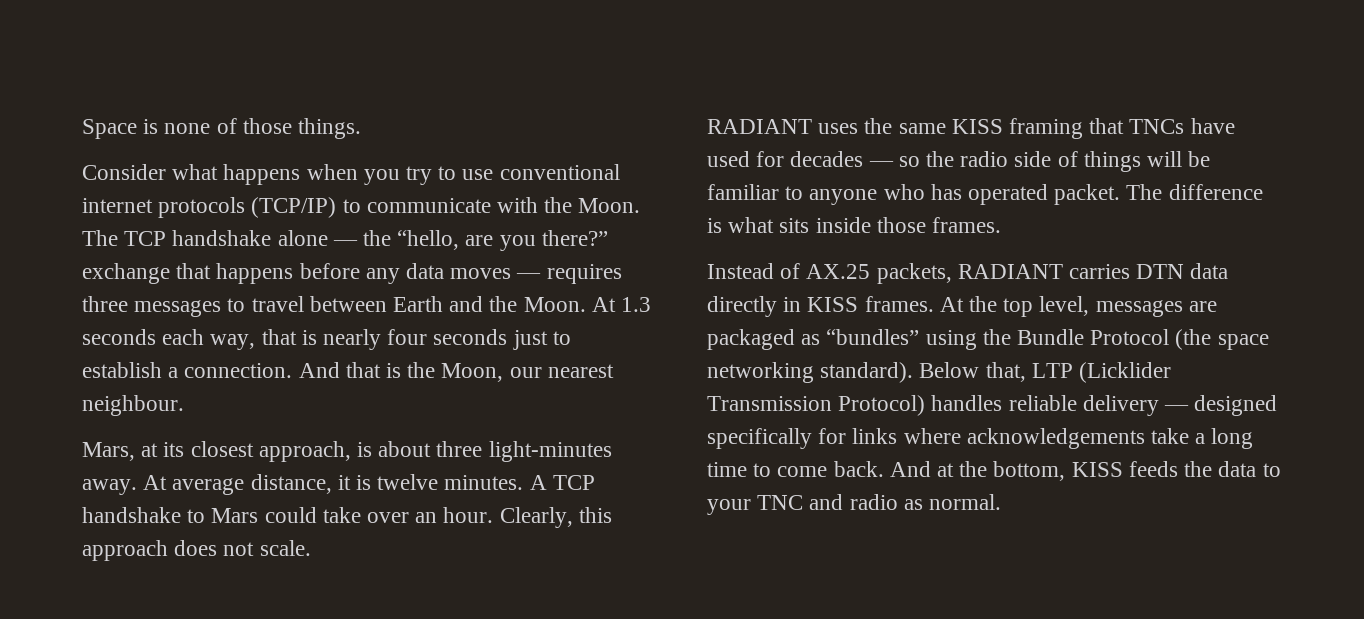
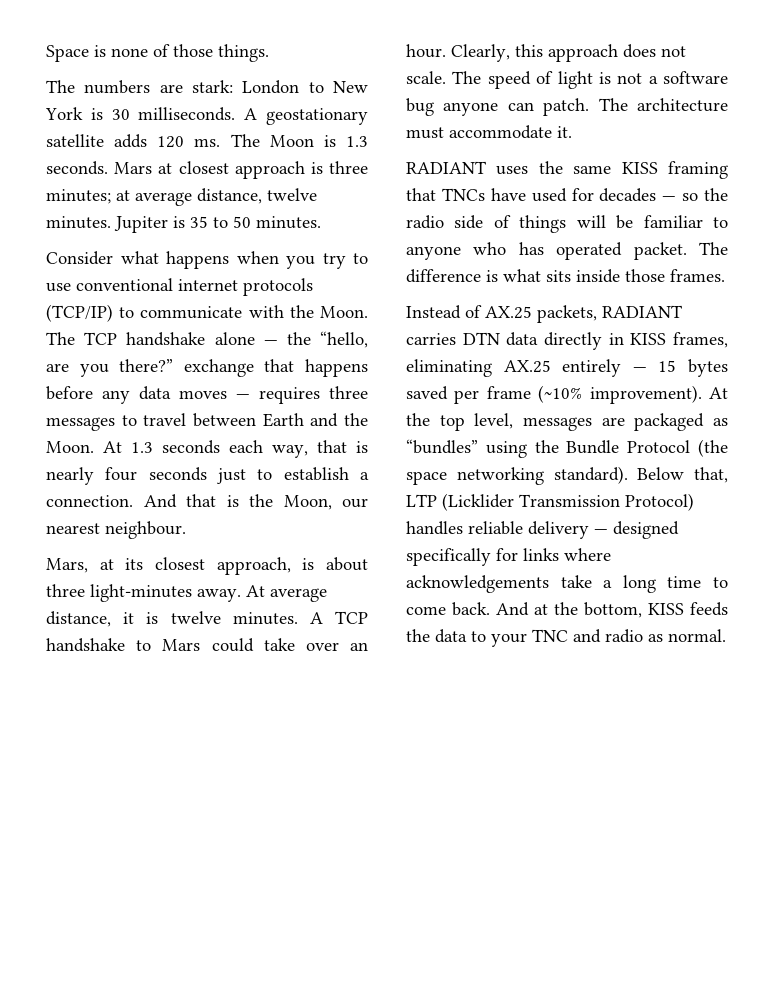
+ The numbers are stark: London to New York is 30 milliseconds. A geostationary satellite adds 120 ms. The Moon is 1.3 seconds. Mars at closest approach is three minutes; at average distance, twelve minutes. Jupiter is 35 to 50 minutes.
+ The speed of light is not a software bug anyone can patch. The architecture must accommodate it.
- Instead of AX.25 packets, RADIANT carries DTN data directly in KISS frames.
+ Instead of AX.25 packets, RADIANT carries DTN data directly in KISS frames, eliminating AX.25 entirely — 15 bytes saved per frame (~10% improvement).

